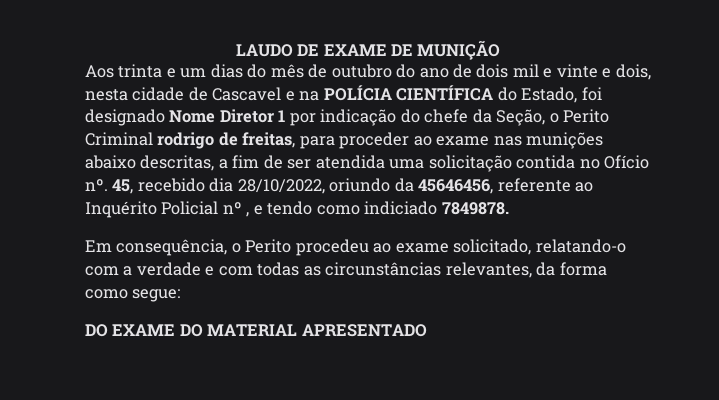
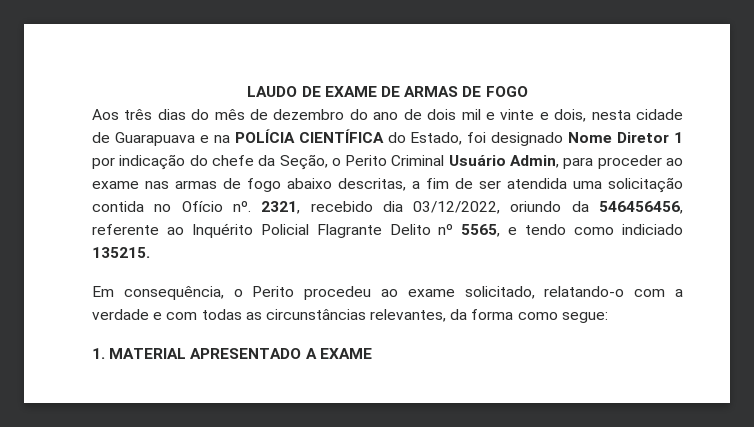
- LAUDO DE EXAME DE MUNIÇÃO
- Aos trinta e um dias do mês de outubro do ano de dois mil e vinte e dois, nesta cidade de Cascavel e na POLÍCIA CIENTÍFICA do Estado, foi designado Nome Diretor 1 por indicação do chefe da Seção, o Perito Criminal rodrigo de freitas, para proceder ao exame nas munições abaixo descritas, a fim de ser atendida uma solicitação contida no Ofício nº.
+ LAUDO DE EXAME DE ARMAS DE FOGO
+ Aos três dias do mês de dezembro do ano de dois mil e vinte e dois, nesta cidade de Guarapuava e na POLÍCIA CIENTÍFICA do Estado, foi designado Nome Diretor 1 por indicação do chefe da Seção, o Perito Criminal Usuário Admin, para proceder ao exame nas armas de fogo abaixo descritas, a fim de ser atendida uma solicitação contida no Ofício nº.
- 45, recebido dia 28/10/2022, oriundo da 45646456, referente ao Inquérito Policial nº , e tendo como indiciado 7849878.
+ 2321, recebido dia 03/12/2022, oriundo da 546456456, referente ao Inquérito Policial Flagrante Delito nº 5565, e tendo como indiciado 135215.
- DO EXAME DO MATERIAL APRESENTADO
+ 1. MATERIAL APRESENTADO A EXAME

